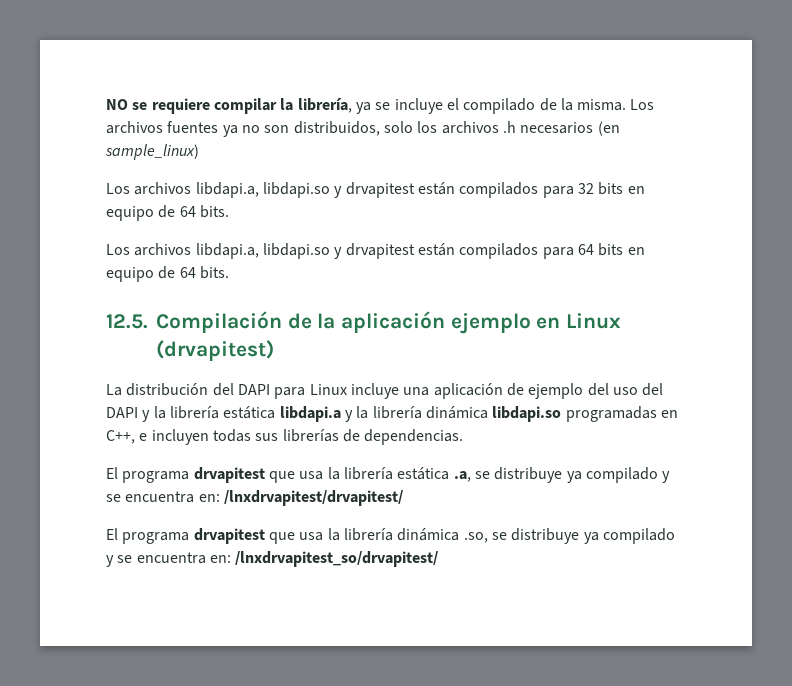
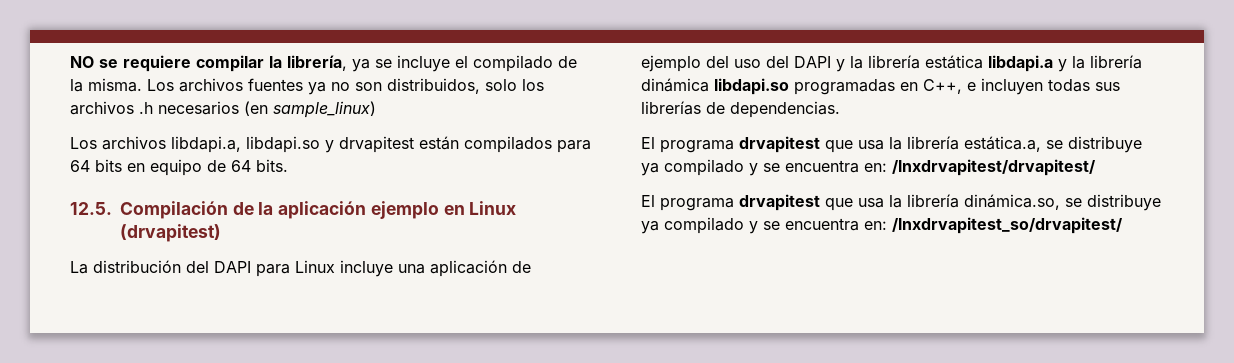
- Los archivos libdapi.a, libdapi.so y drvapitest están compilados para 32 bits en equipo de 64 bits.
- El programa drvapitest que usa la librería estática .a, se distribuye ya compilado y se encuentra en: /lnxdrvapitest/drvapitest/
+ El programa drvapitest que usa la librería estática.a, se distribuye ya compilado y se encuentra en: /lnxdrvapitest/drvapitest/
- El programa drvapitest que usa la librería dinámica .so, se distribuye ya compilado y se encuentra en: /lnxdrvapitest_so/drvapitest/
+ El programa drvapitest que usa la librería dinámica.so, se distribuye ya compilado y se encuentra en: /lnxdrvapitest_so/drvapitest/

